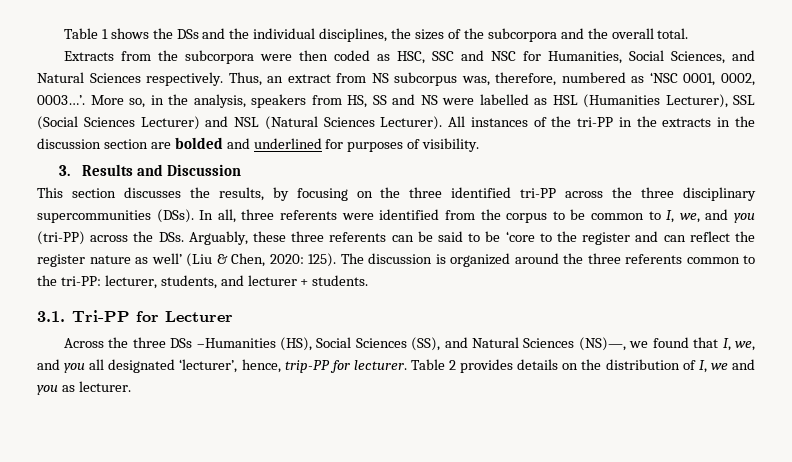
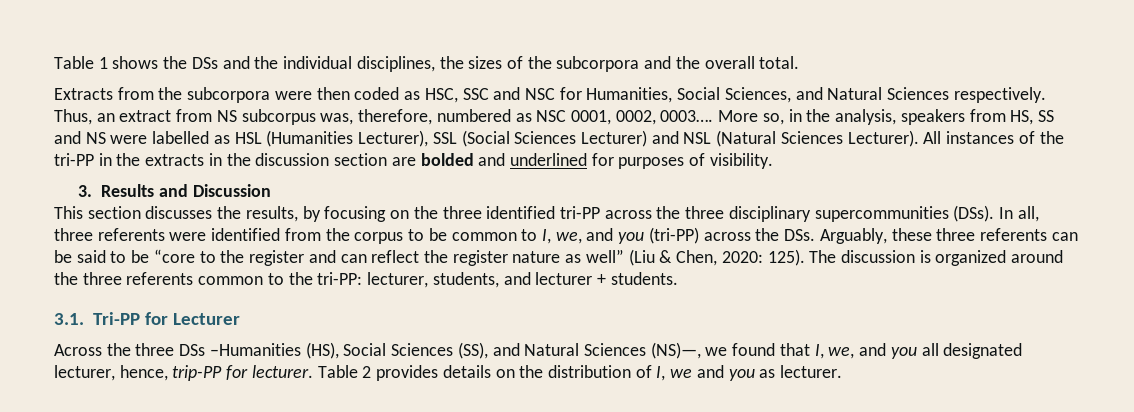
- Thus, an extract from NS subcorpus was, therefore, numbered as ‘NSC 0001, 0002, 0003…’.
+ Thus, an extract from NS subcorpus was, therefore, numbered as NSC 0001, 0002, 0003….
- In all, three referents were identified from the corpus to be common to I, we, and you (tri-PP) across the DSs. Arguably, these three referents can be said to be ‘core to the register and can reflect the register nature as well’ (Liu & Chen, 2020: 125).
+ In all, three referents were identified from the corpus to be common to I, we, and you (tri-PP) across the DSs. Arguably, these three referents can be said to be “core to the register and can reflect the register nature as well” (Liu & Chen, 2020: 125).
- Across the three DSs –Humanities (HS), Social Sciences (SS), and Natural Sciences (NS)—, we found that I, we, and you all designated ‘lecturer’, hence, trip-PP for lecturer.
+ Across the three DSs –Humanities (HS), Social Sciences (SS), and Natural Sciences (NS)—, we found that I, we, and you all designated lecturer, hence, trip-PP for lecturer.

